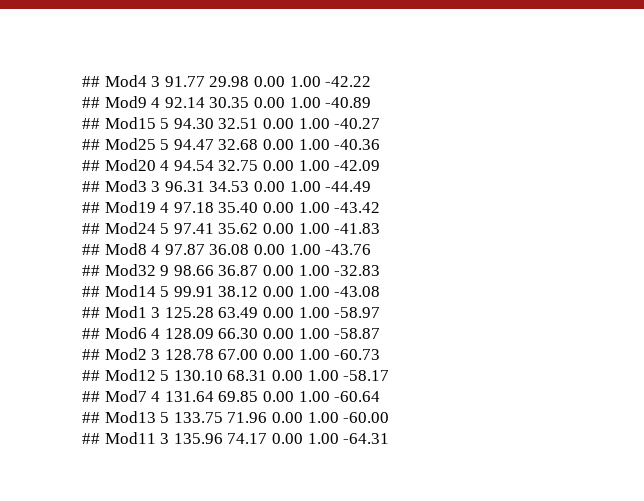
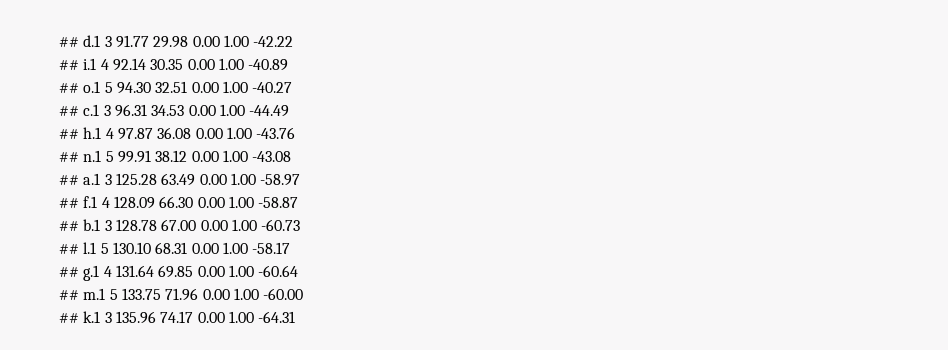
- ## Mod4 3 91.77 29.98 0.00 1.00 -42.22
+ ## d.1 3 91.77 29.98 0.00 1.00 -42.22
- ## Mod9 4 92.14 30.35 0.00 1.00 -40.89
+ ## i.1 4 92.14 30.35 0.00 1.00 -40.89
- ## Mod15 5 94.30 32.51 0.00 1.00 -40.27
+ ## o.1 5 94.30 32.51 0.00 1.00 -40.27
- ## Mod25 5 94.47 32.68 0.00 1.00 -40.36
- ## Mod20 4 94.54 32.75 0.00 1.00 -42.09
- ## Mod3 3 96.31 34.53 0.00 1.00 -44.49
+ ## c.1 3 96.31 34.53 0.00 1.00 -44.49
- ## Mod19 4 97.18 35.40 0.00 1.00 -43.42
- ## Mod24 5 97.41 35.62 0.00 1.00 -41.83
- ## Mod8 4 97.87 36.08 0.00 1.00 -43.76
+ ## h.1 4 97.87 36.08 0.00 1.00 -43.76
- ## Mod32 9 98.66 36.87 0.00 1.00 -32.83
- ## Mod14 5 99.91 38.12 0.00 1.00 -43.08
+ ## n.1 5 99.91 38.12 0.00 1.00 -43.08
- ## Mod1 3 125.28 63.49 0.00 1.00 -58.97
+ ## a.1 3 125.28 63.49 0.00 1.00 -58.97
- ## Mod6 4 128.09 66.30 0.00 1.00 -58.87
+ ## f.1 4 128.09 66.30 0.00 1.00 -58.87
- ## Mod2 3 128.78 67.00 0.00 1.00 -60.73
+ ## b.1 3 128.78 67.00 0.00 1.00 -60.73
- ## Mod12 5 130.10 68.31 0.00 1.00 -58.17
+ ## l.1 5 130.10 68.31 0.00 1.00 -58.17
- ## Mod7 4 131.64 69.85 0.00 1.00 -60.64
+ ## g.1 4 131.64 69.85 0.00 1.00 -60.64
- ## Mod13 5 133.75 71.96 0.00 1.00 -60.00
+ ## m.1 5 133.75 71.96 0.00 1.00 -60.00
- ## Mod11 3 135.96 74.17 0.00 1.00 -64.31
+ ## k.1 3 135.96 74.17 0.00 1.00 -64.31

